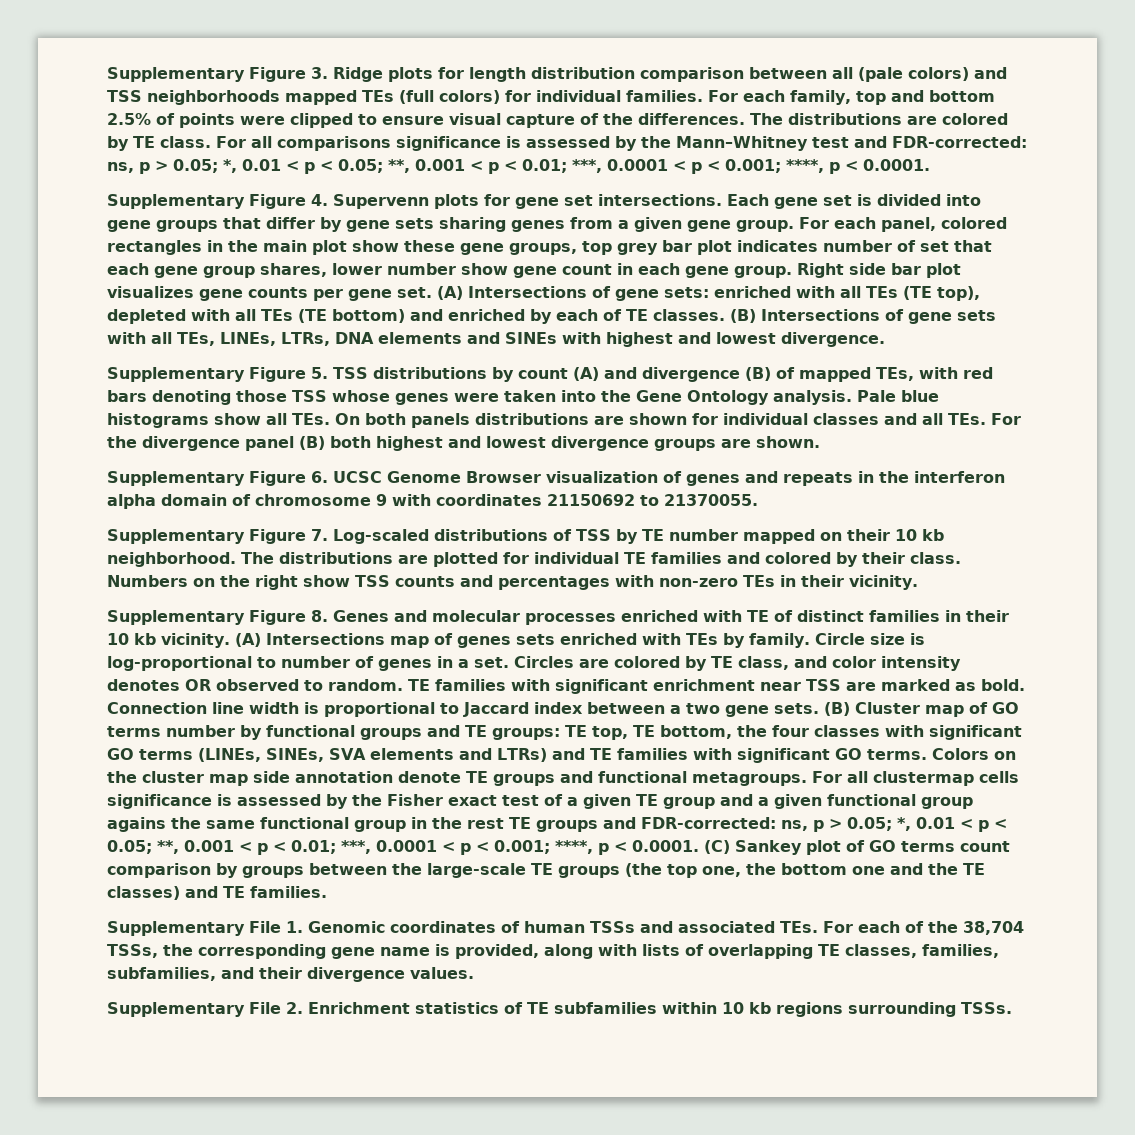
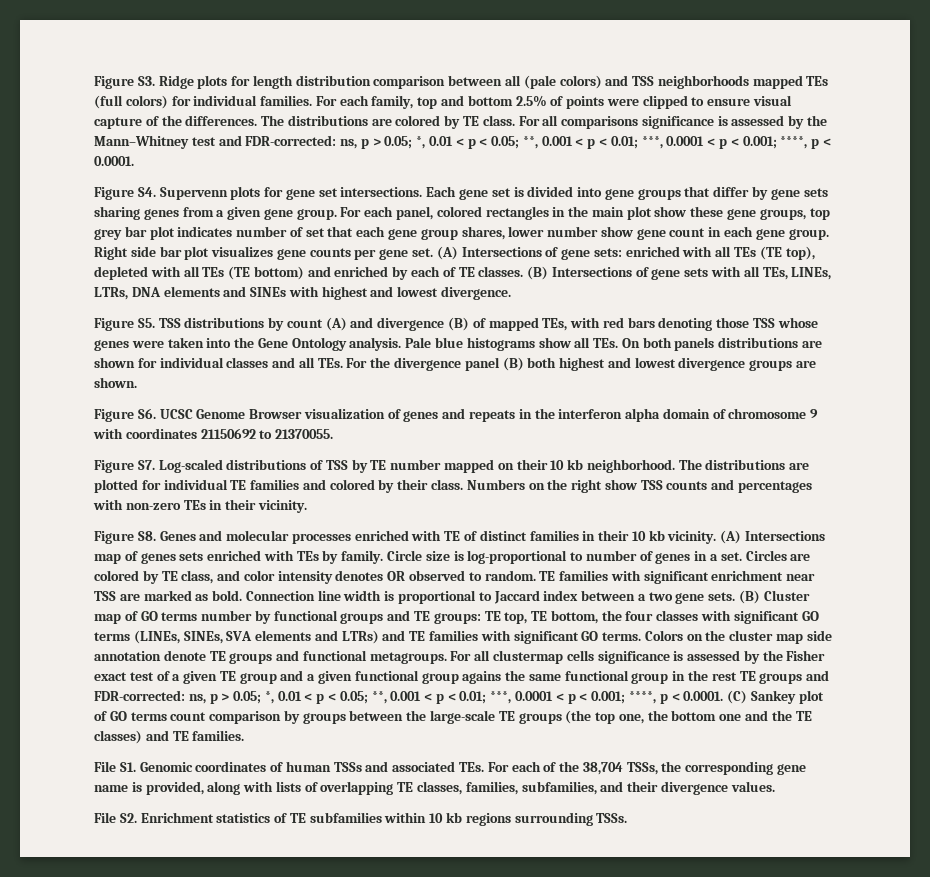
- Supplementary Figure 3. Ridge plots for length distribution comparison between all (pale colors) and TSS neighborhoods mapped TEs (full colors) for individual families.
+ Figure S3. Ridge plots for length distribution comparison between all (pale colors) and TSS neighborhoods mapped TEs (full colors) for individual families.
- Supplementary Figure 4. Supervenn plots for gene set intersections.
+ Figure S4. Supervenn plots for gene set intersections.
- Supplementary Figure 5. TSS distributions by count (A) and divergence (B) of mapped TEs, with red bars denoting those TSS whose genes were taken into the Gene Ontology analysis.
+ Figure S5. TSS distributions by count (A) and divergence (B) of mapped TEs, with red bars denoting those TSS whose genes were taken into the Gene Ontology analysis.
- Supplementary Figure 6. UCSC Genome Browser visualization of genes and repeats in the interferon alpha domain of chromosome 9 with coordinates 21150692 to 21370055.
+ Figure S6. UCSC Genome Browser visualization of genes and repeats in the interferon alpha domain of chromosome 9 with coordinates 21150692 to 21370055.
- Supplementary Figure 7. Log-scaled distributions of TSS by TE number mapped on their 10 kb neighborhood.
+ Figure S7. Log-scaled distributions of TSS by TE number mapped on their 10 kb neighborhood.
- Supplementary Figure 8. Genes and molecular processes enriched with TE of distinct families in their 10 kb vicinity.
+ Figure S8. Genes and molecular processes enriched with TE of distinct families in their 10 kb vicinity.
- Supplementary File 1. Genomic coordinates of human TSSs and associated TEs. For each of the 38,704 TSSs, the corresponding gene name is provided, along with lists of overlapping TE classes, families, subfamilies, and their divergence values.
+ File S1. Genomic coordinates of human TSSs and associated TEs. For each of the 38,704 TSSs, the corresponding gene name is provided, along with lists of overlapping TE classes, families, subfamilies, and their divergence values.
- Supplementary File 2. Enrichment statistics of TE subfamilies within 10 kb regions surrounding TSSs.
+ File S2. Enrichment statistics of TE subfamilies within 10 kb regions surrounding TSSs.

